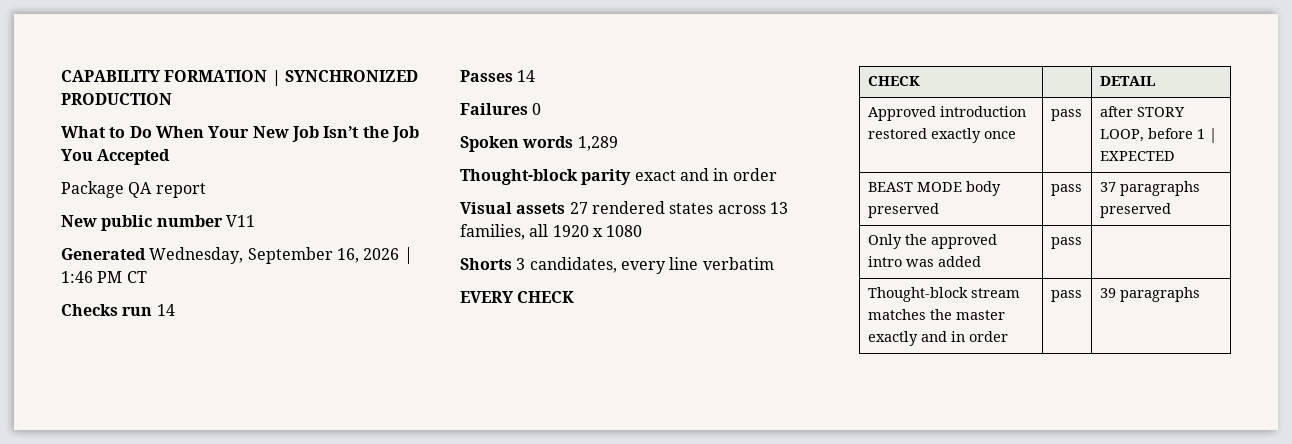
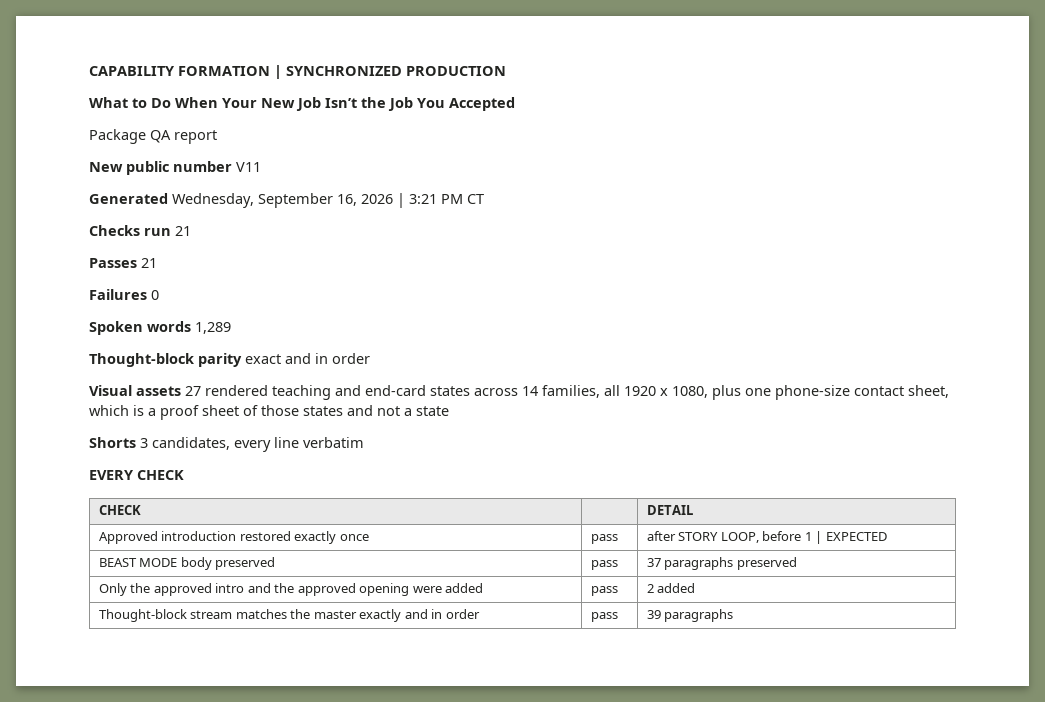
- Generated Wednesday, September 16, 2026 | 1:46 PM CT
+ Generated Wednesday, September 16, 2026 | 3:21 PM CT
- Checks run 14
+ Checks run 21
- Passes 14
+ Passes 21
- Visual assets 27 rendered states across 13 families, all 1920 x 1080
+ Visual assets 27 rendered teaching and end-card states across 14 families, all 1920 x 1080, plus one phone-size contact sheet, which is a proof sheet of those states and not a state
- Only the approved intro was added | pass |
+ Only the approved intro and the approved opening were added | pass | 2 added

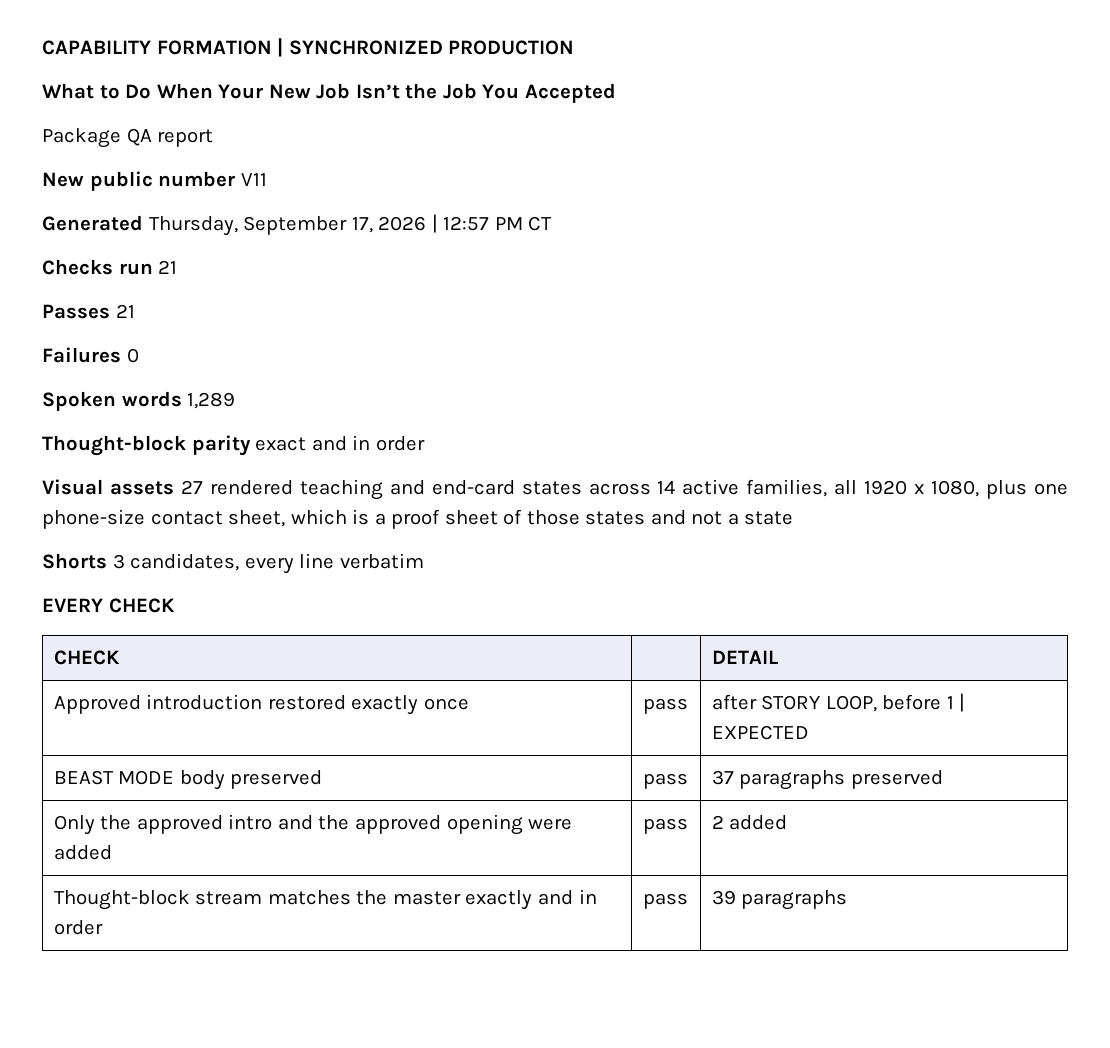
- Generated Wednesday, September 16, 2026 | 3:21 PM CT
+ Generated Thursday, September 17, 2026 | 12:57 PM CT
- Visual assets 27 rendered teaching and end-card states across 14 families, all 1920 x 1080, plus one phone-size contact sheet, which is a proof sheet of those states and not a state
+ Visual assets 27 rendered teaching and end-card states across 14 active families, all 1920 x 1080, plus one phone-size contact sheet, which is a proof sheet of those states and not a state

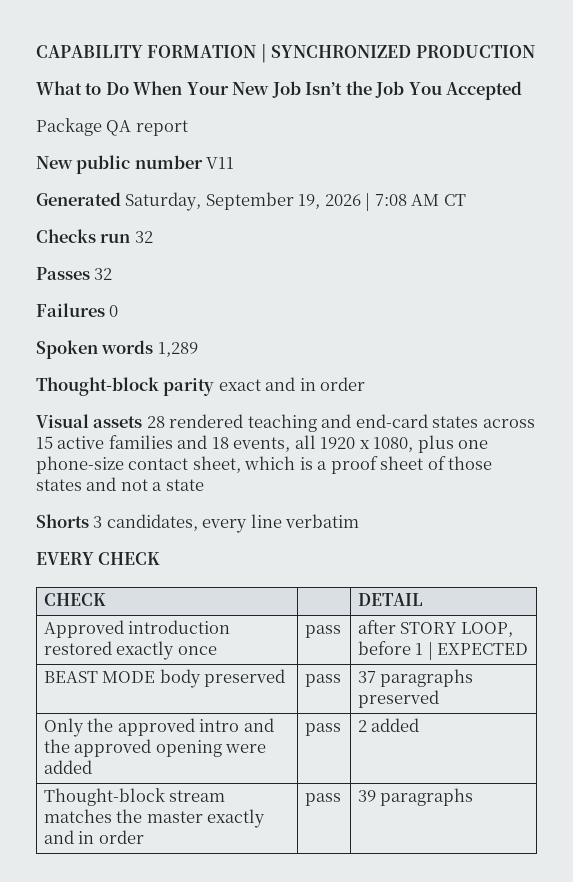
- Generated Thursday, September 17, 2026 | 12:57 PM CT
+ Generated Saturday, September 19, 2026 | 7:08 AM CT
- Checks run 21
+ Checks run 32
- Passes 21
+ Passes 32
- Visual assets 27 rendered teaching and end-card states across 14 active families, all 1920 x 1080, plus one phone-size contact sheet, which is a proof sheet of those states and not a state
+ Visual assets 28 rendered teaching and end-card states across 15 active families and 18 events, all 1920 x 1080, plus one phone-size contact sheet, which is a proof sheet of those states and not a state

